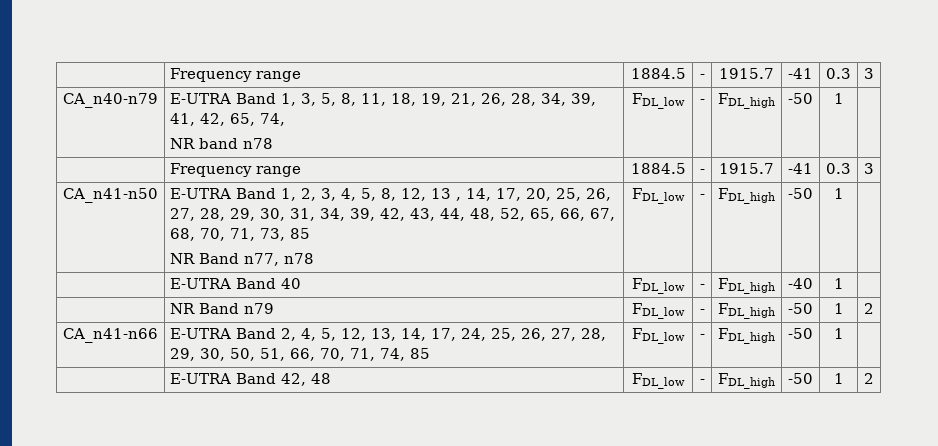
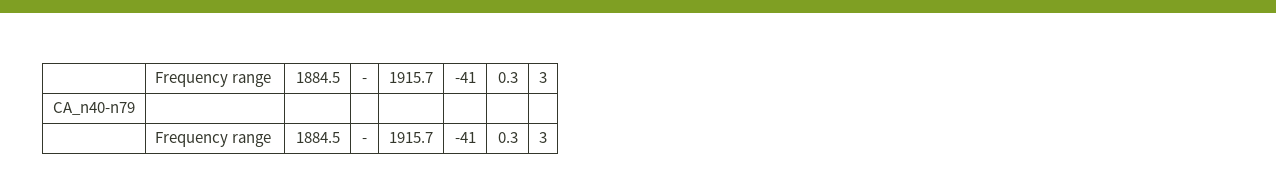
- CA_n40-n79 | E-UTRA Band 1, 3, 5, 8, 11, 18, 19, 21, 26, 28, 34, 39, 41, 42, 65, 74,
- NR band n78 | FDL_low | - | FDL_high | -50 | 1 |
+ CA_n40-n79 | | | | | | |
  | Frequency range | 1884.5 | - | 1915.7 | -41 | 0.3 | 3
- CA_n41-n50 | E-UTRA Band 1, 2, 3, 4, 5, 8, 12, 13 , 14, 17, 20, 25, 26, 27, 28, 29, 30, 31, 34, 39, 42, 43, 44, 48, 52, 65, 66, 67, 68, 70, 71, 73, 85
- NR Band n77, n78 | FDL_low | - | FDL_high | -50 | 1 |
- | E-UTRA Band 40 | FDL_low | - | FDL_high | -40 | 1 |
- | NR Band n79 | FDL_low | - | FDL_high | -50 | 1 | 2
- CA_n41-n66 | E-UTRA Band 2, 4, 5, 12, 13, 14, 17, 24, 25, 26, 27, 28, 29, 30, 50, 51, 66, 70, 71, 74, 85 | FDL_low | - | FDL_high | -50 | 1 |
- | E-UTRA Band 42, 48 | FDL_low | - | FDL_high | -50 | 1 | 2

